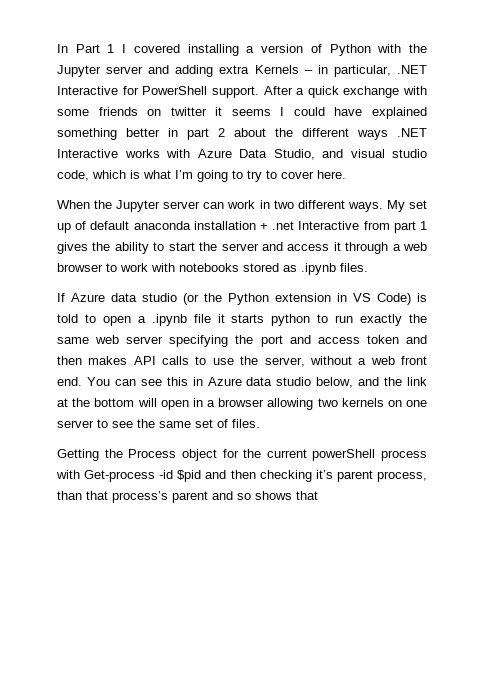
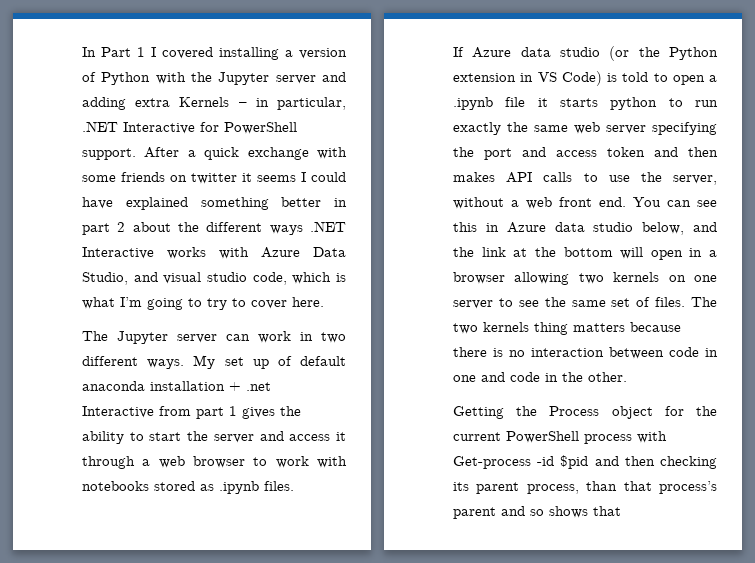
- When the Jupyter server can work in two different ways.
+ The Jupyter server can work in two different ways.
+ The two kernels thing matters because there is no interaction between code in one and code in the other.
- Getting the Process object for the current powerShell process with Get-process -id $pid and then checking it’s parent process, than that process’s parent and so shows that
+ Getting the Process object for the current PowerShell process with Get-process -id $pid and then checking its parent process, than that process’s parent and so shows that

